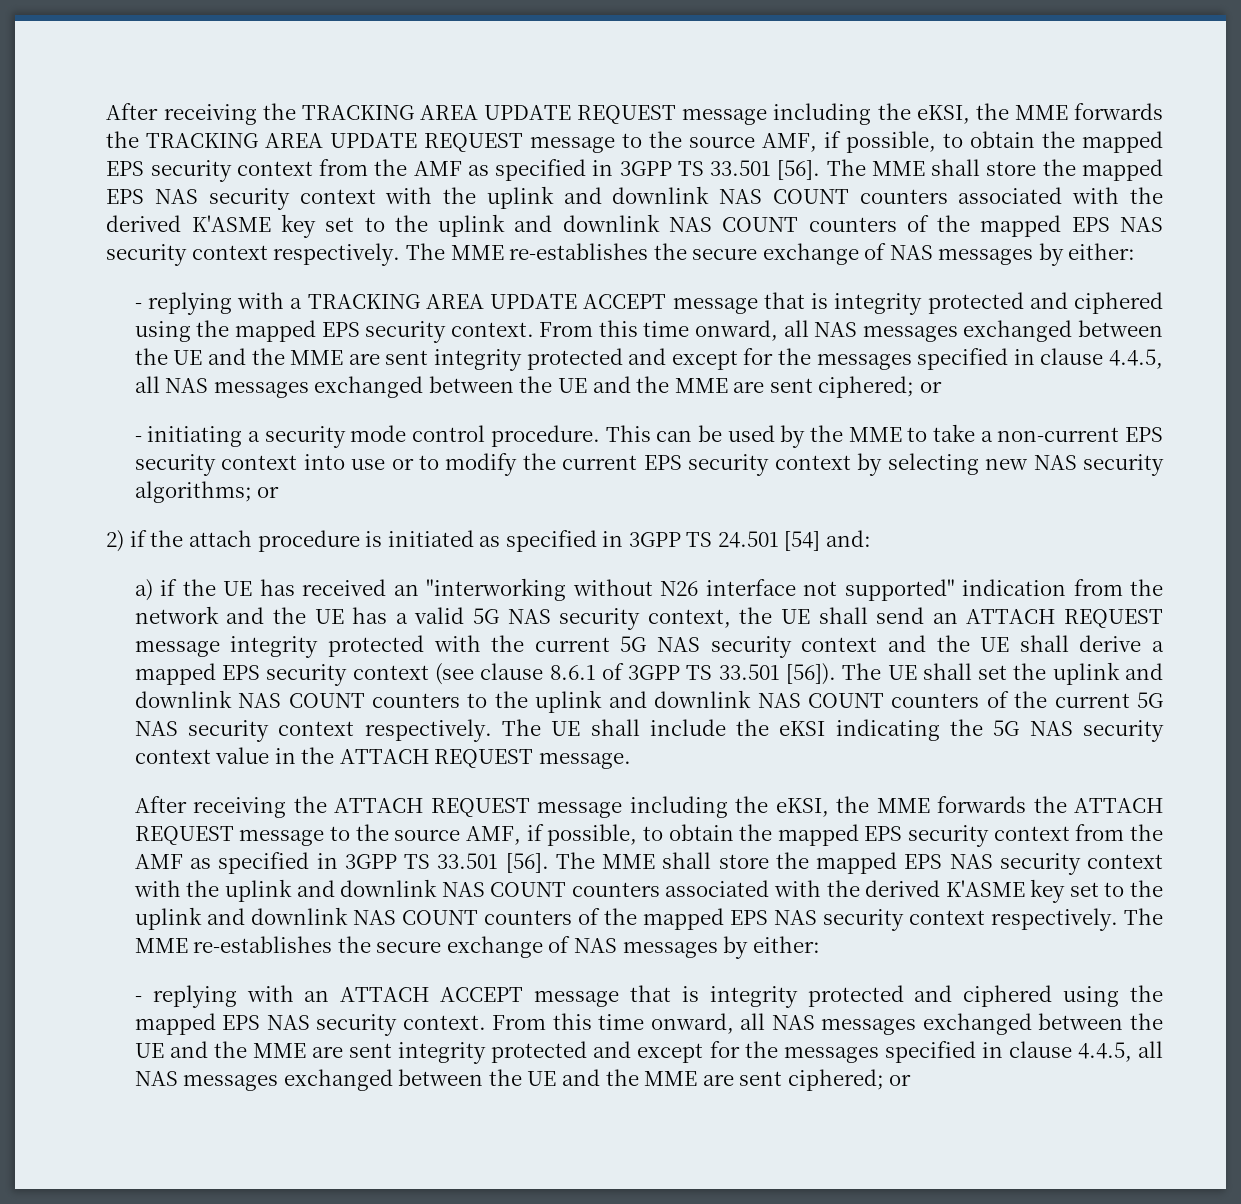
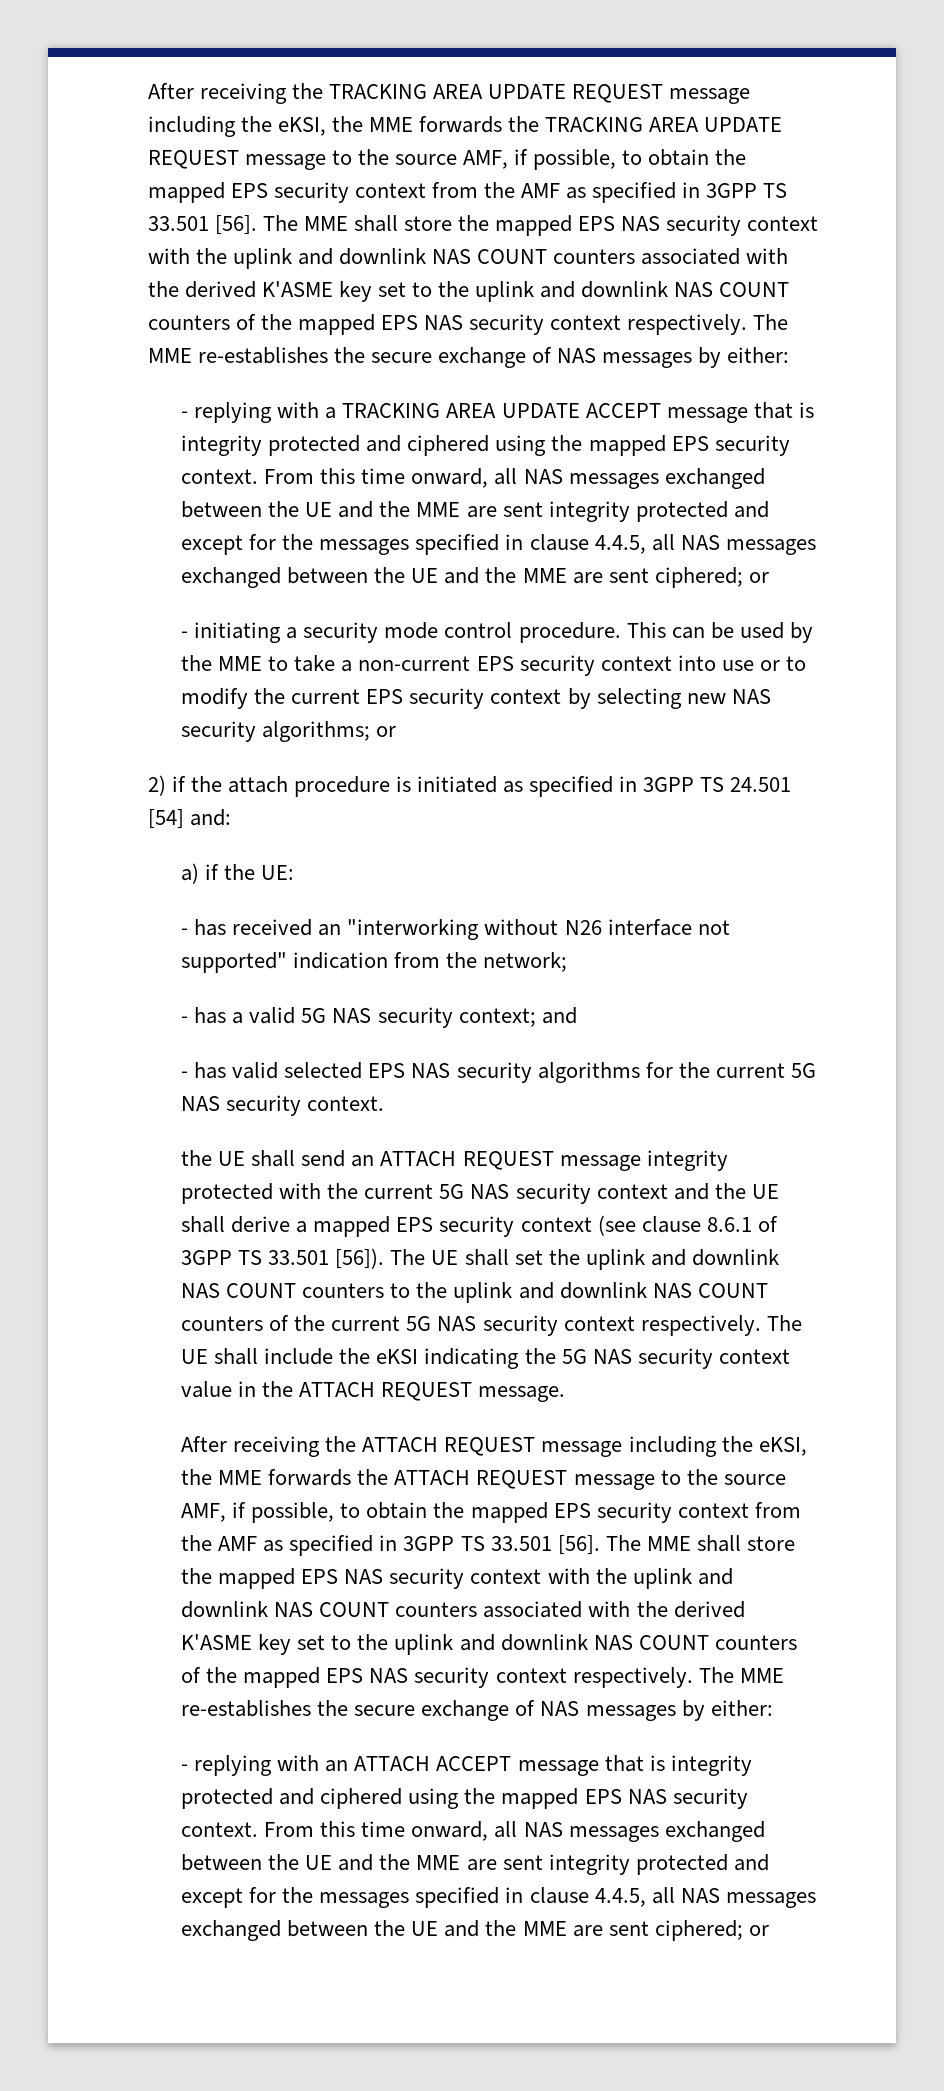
- a) if the UE has received an "interworking without N26 interface not supported" indication from the network and the UE has a valid 5G NAS security context, the UE shall send an ATTACH REQUEST message integrity protected with the current 5G NAS security context and the UE shall derive a mapped EPS security context (see clause 8.6.1 of 3GPP TS 33.501 [56]).
+ a) if the UE:
+ - has received an "interworking without N26 interface not supported" indication from the network;
+ - has a valid 5G NAS security context; and
+ - has valid selected EPS NAS security algorithms for the current 5G NAS security context.
+ the UE shall send an ATTACH REQUEST message integrity protected with the current 5G NAS security context and the UE shall derive a mapped EPS security context (see clause 8.6.1 of 3GPP TS 33.501 [56]).

